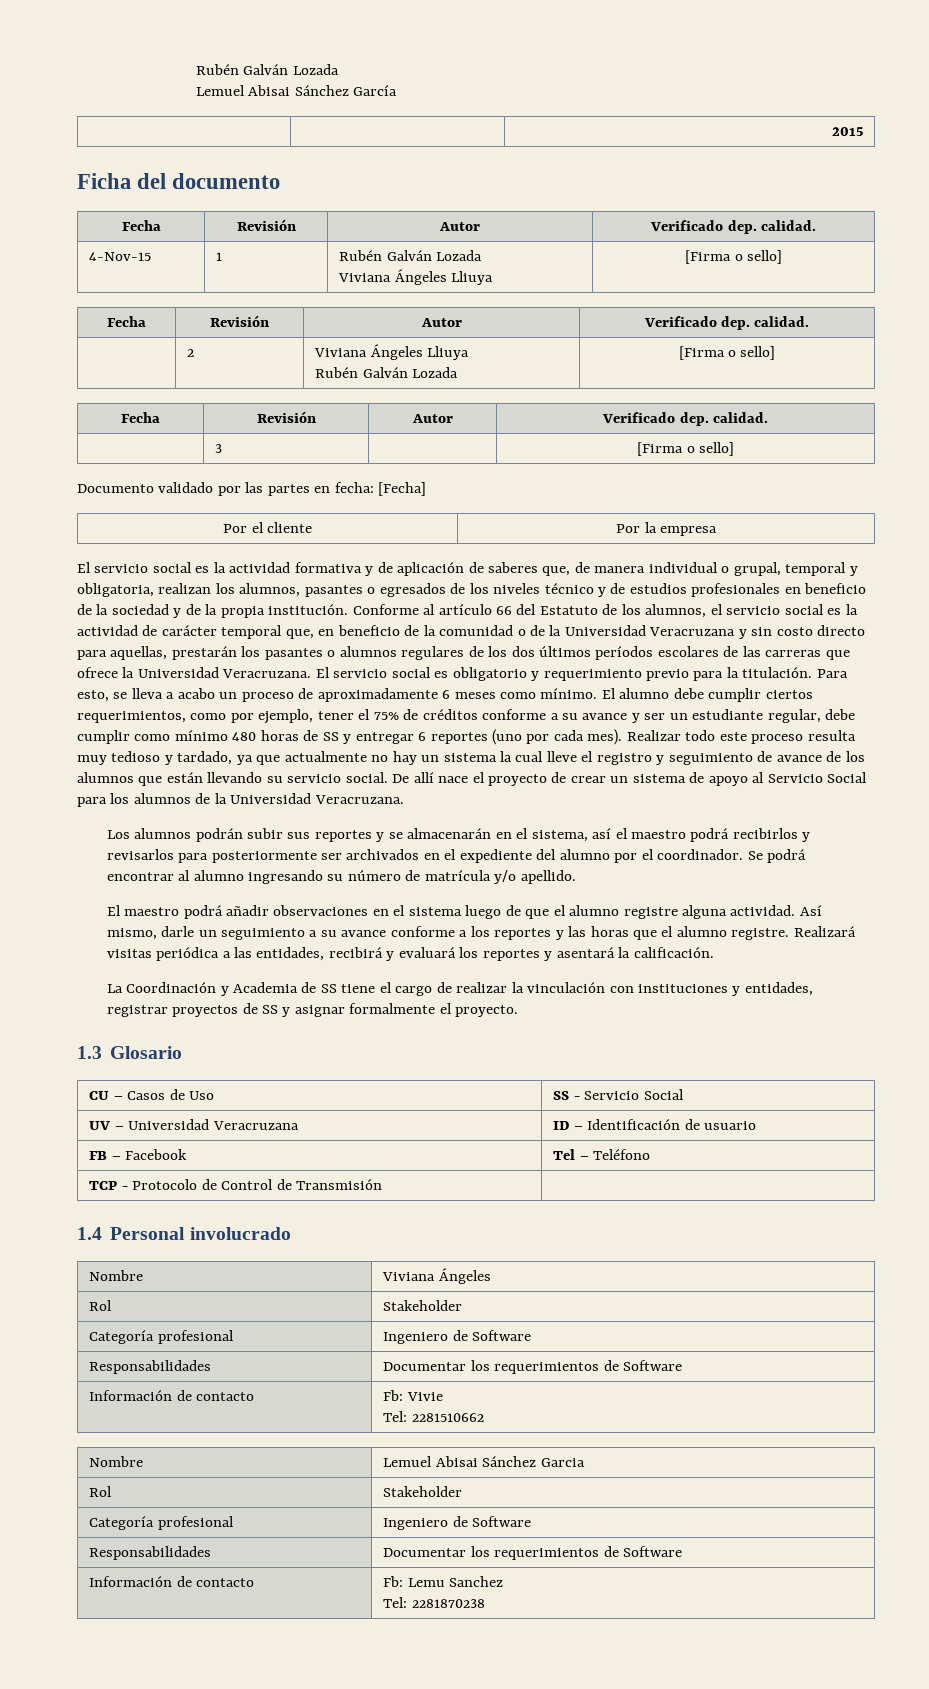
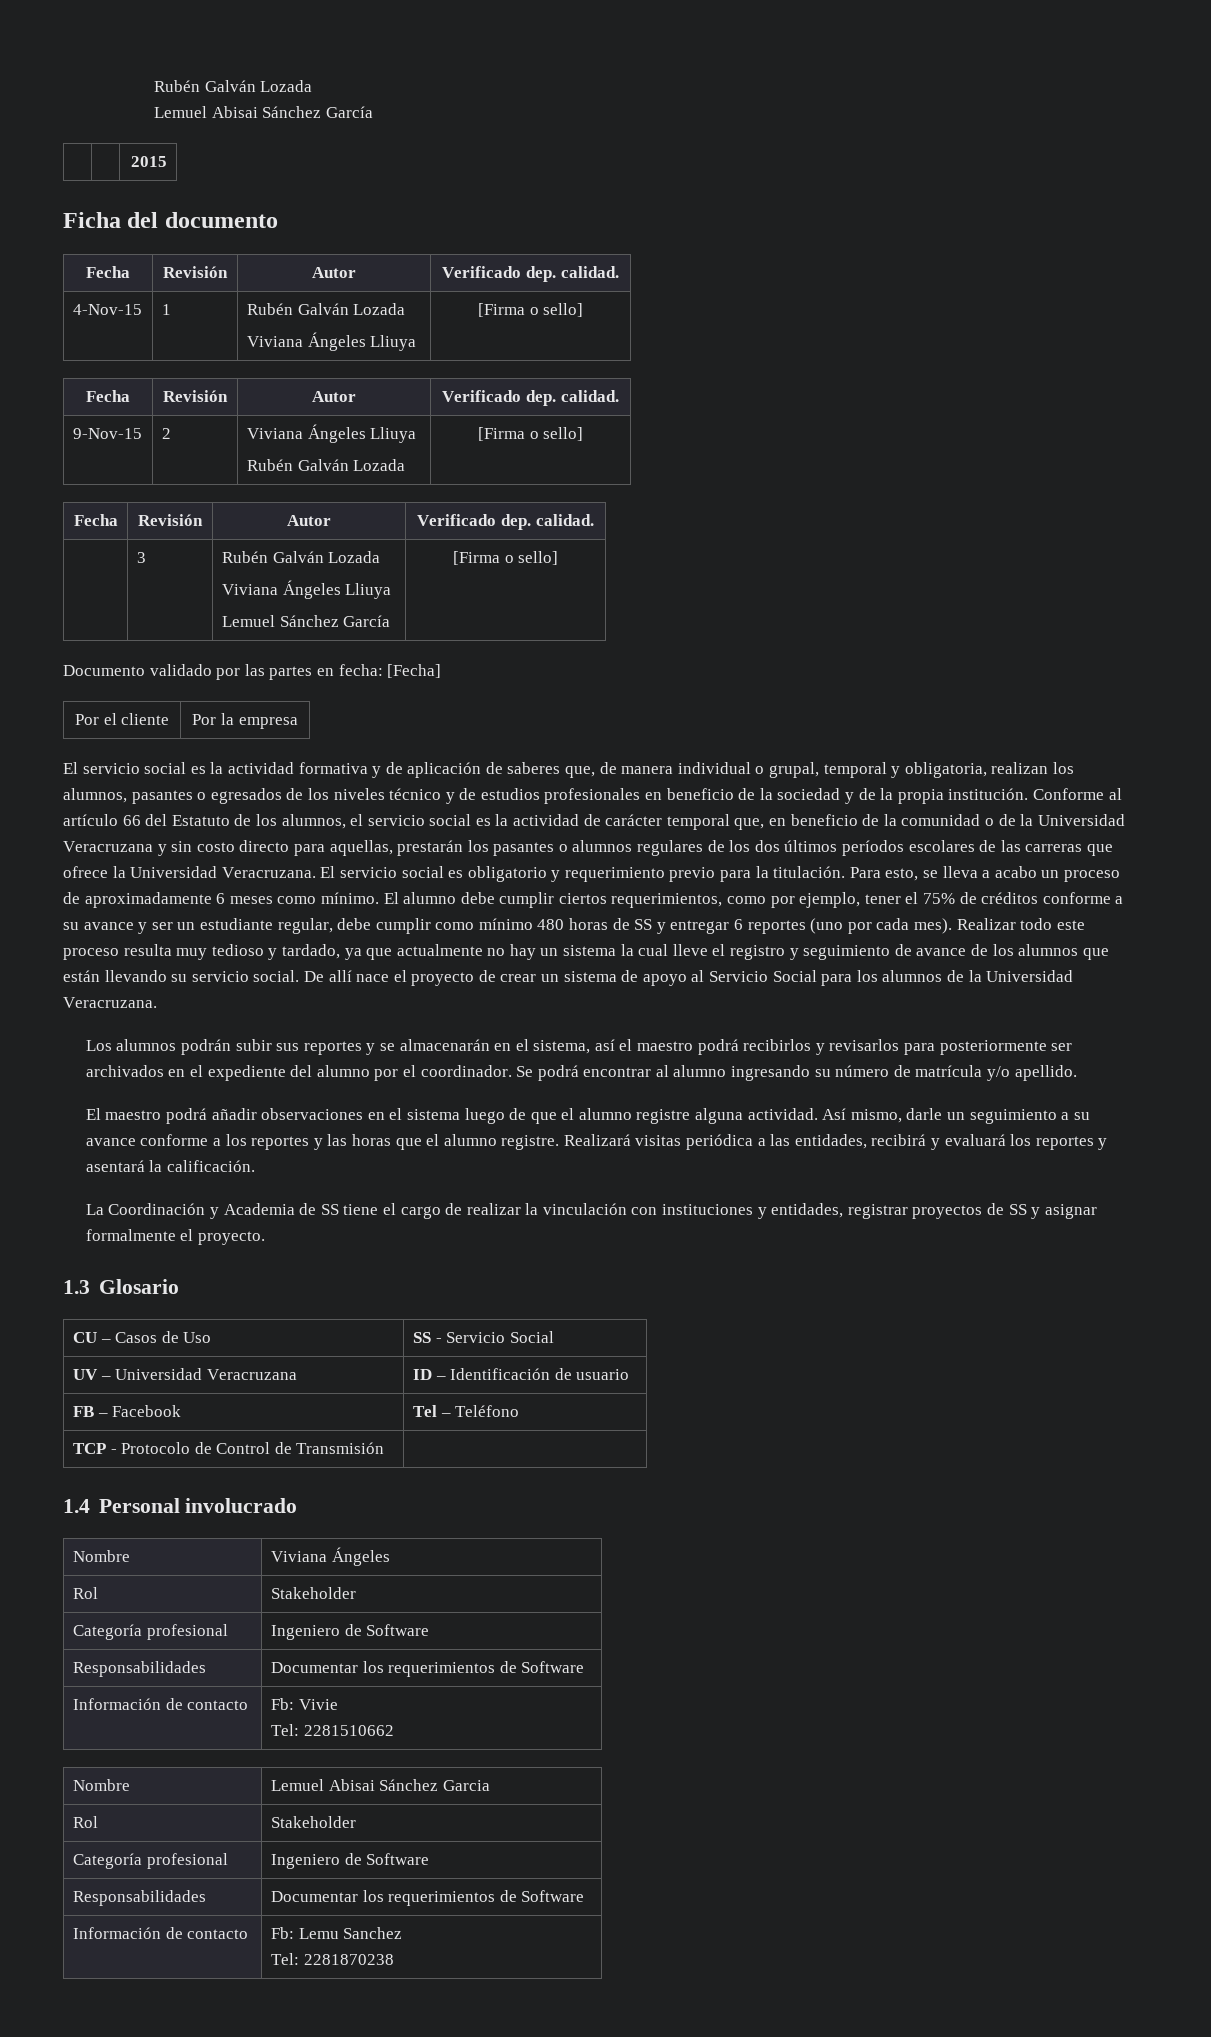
- | 2 | Viviana Ángeles Lliuya
+ 9-Nov-15 | 2 | Viviana Ángeles Lliuya
- | 3 | | [Firma o sello]
+ | 3 | Rubén Galván Lozada
+ Viviana Ángeles Lliuya
+ Lemuel Sánchez García | [Firma o sello]

